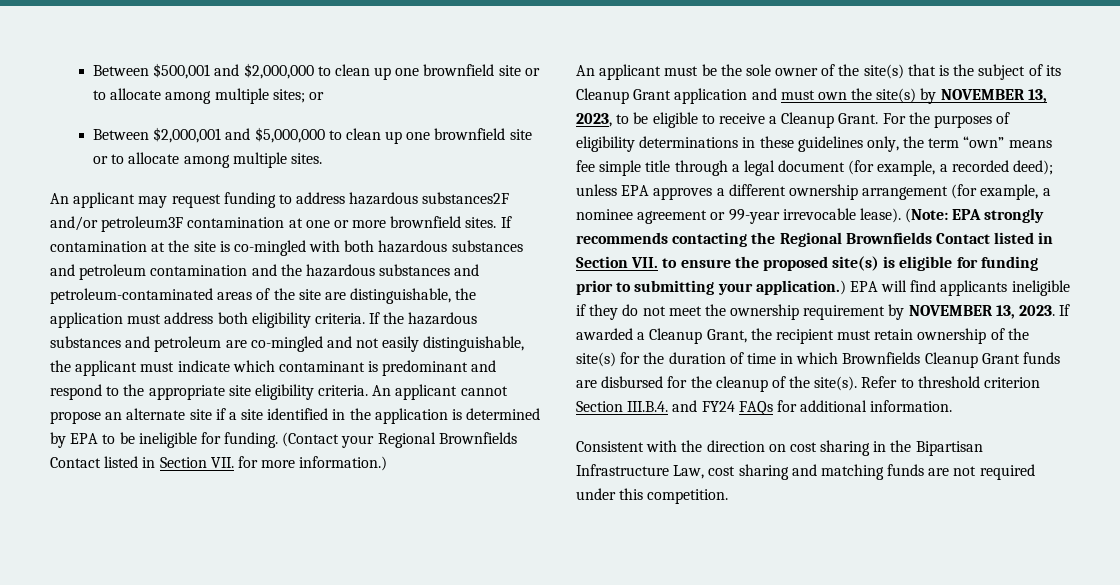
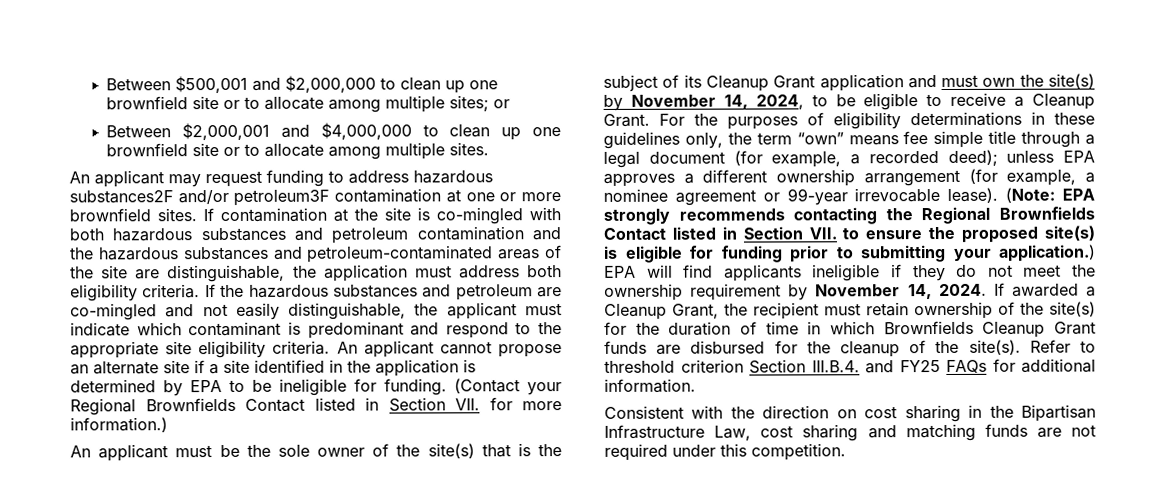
- Between $2,000,001 and $5,000,000 to clean up one brownfield site or to allocate among multiple sites.
+ Between $2,000,001 and $4,000,000 to clean up one brownfield site or to allocate among multiple sites.
- An applicant must be the sole owner of the site(s) that is the subject of its Cleanup Grant application and must own the site(s) by NOVEMBER 13, 2023, to be eligible to receive a Cleanup Grant.
+ An applicant must be the sole owner of the site(s) that is the subject of its Cleanup Grant application and must own the site(s) by November 14, 2024, to be eligible to receive a Cleanup Grant.
- EPA will find applicants ineligible if they do not meet the ownership requirement by NOVEMBER 13, 2023.
+ EPA will find applicants ineligible if they do not meet the ownership requirement by November 14, 2024.
- Refer to threshold criterion Section III.B.4. and FY24 FAQs for additional information.
+ Refer to threshold criterion Section III.B.4. and FY25 FAQs for additional information.

